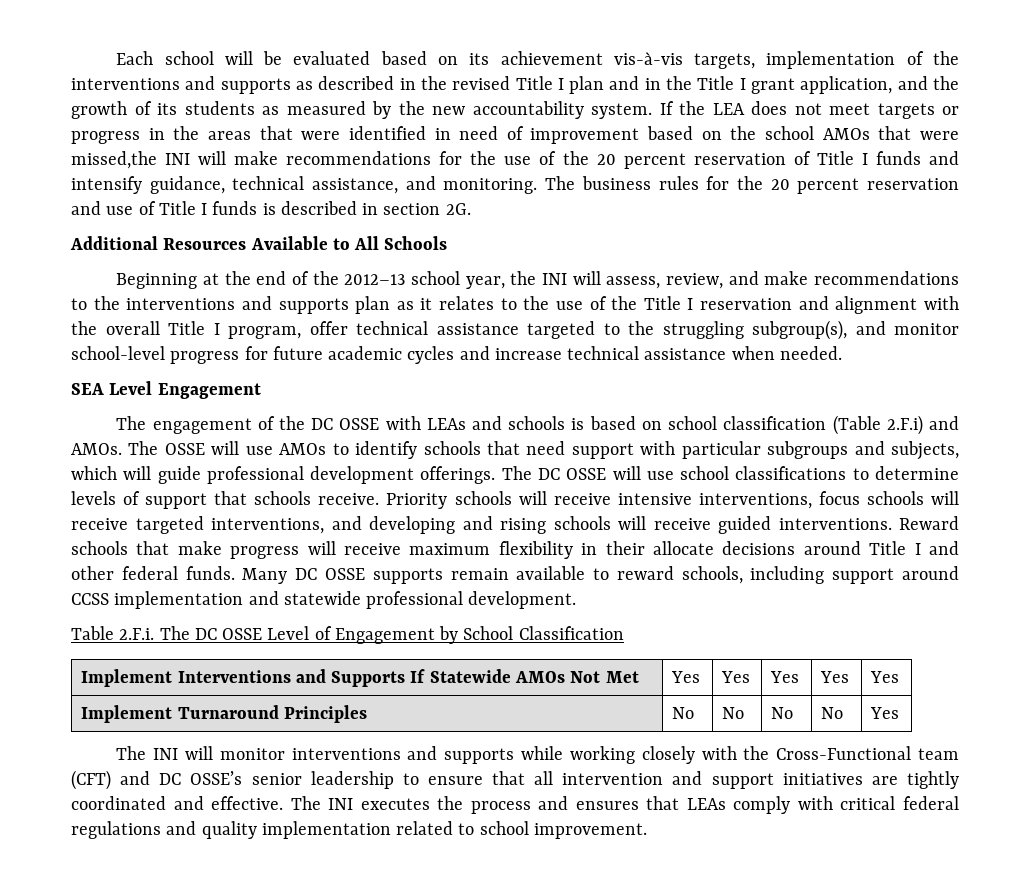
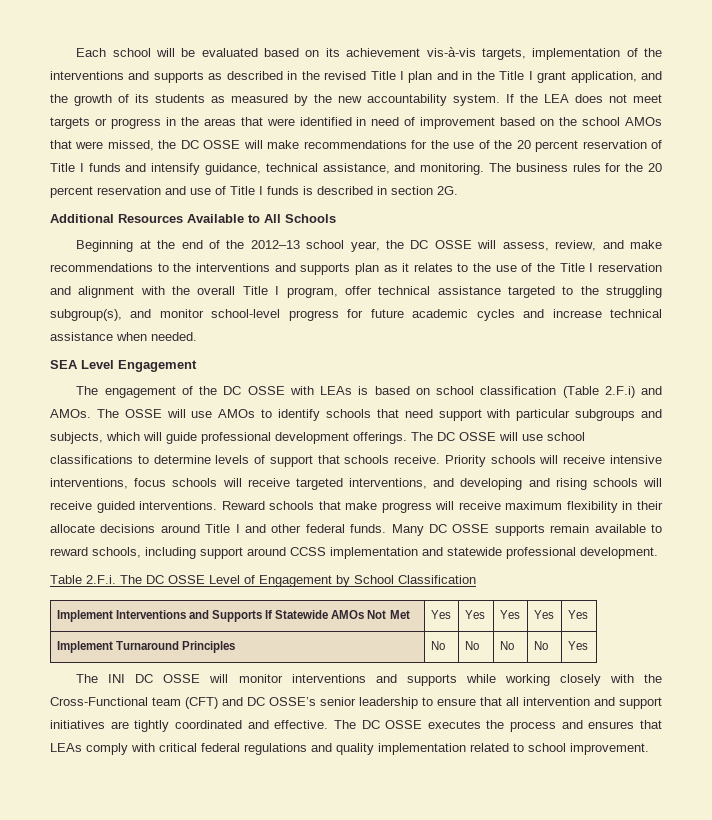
- If the LEA does not meet targets or progress in the areas that were identified in need of improvement based on the school AMOs that were missed,the INI will make recommendations for the use of the 20 percent reservation of Title I funds and intensify guidance, technical assistance, and monitoring.
+ If the LEA does not meet targets or progress in the areas that were identified in need of improvement based on the school AMOs that were missed, the DC OSSE will make recommendations for the use of the 20 percent reservation of Title I funds and intensify guidance, technical assistance, and monitoring.
- Beginning at the end of the 2012–13 school year, the INI will assess, review, and make recommendations to the interventions and supports plan as it relates to the use of the Title I reservation and alignment with the overall Title I program, offer technical assistance targeted to the struggling subgroup(s), and monitor school-level progress for future academic cycles and increase technical assistance when needed.
+ Beginning at the end of the 2012–13 school year, the DC OSSE will assess, review, and make recommendations to the interventions and supports plan as it relates to the use of the Title I reservation and alignment with the overall Title I program, offer technical assistance targeted to the struggling subgroup(s), and monitor school-level progress for future academic cycles and increase technical assistance when needed.
- The engagement of the DC OSSE with LEAs and schools is based on school classification (Table 2.F.i) and AMOs.
+ The engagement of the DC OSSE with LEAs is based on school classification (Table 2.F.i) and AMOs.
- The INI will monitor interventions and supports while working closely with the Cross-Functional team (CFT) and DC OSSE’s senior leadership to ensure that all intervention and support initiatives are tightly coordinated and effective.
+ The INI DC OSSE will monitor interventions and supports while working closely with the Cross-Functional team (CFT) and DC OSSE’s senior leadership to ensure that all intervention and support initiatives are tightly coordinated and effective.
- The INI executes the process and ensures that LEAs comply with critical federal regulations and quality implementation related to school improvement.
+ The DC OSSE executes the process and ensures that LEAs comply with critical federal regulations and quality implementation related to school improvement.

